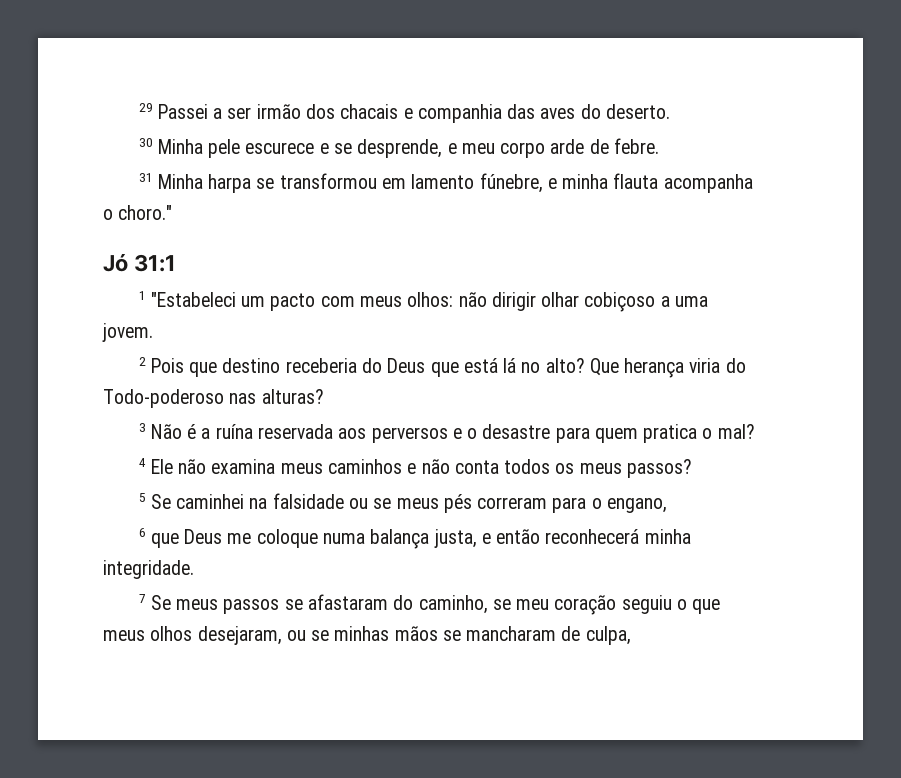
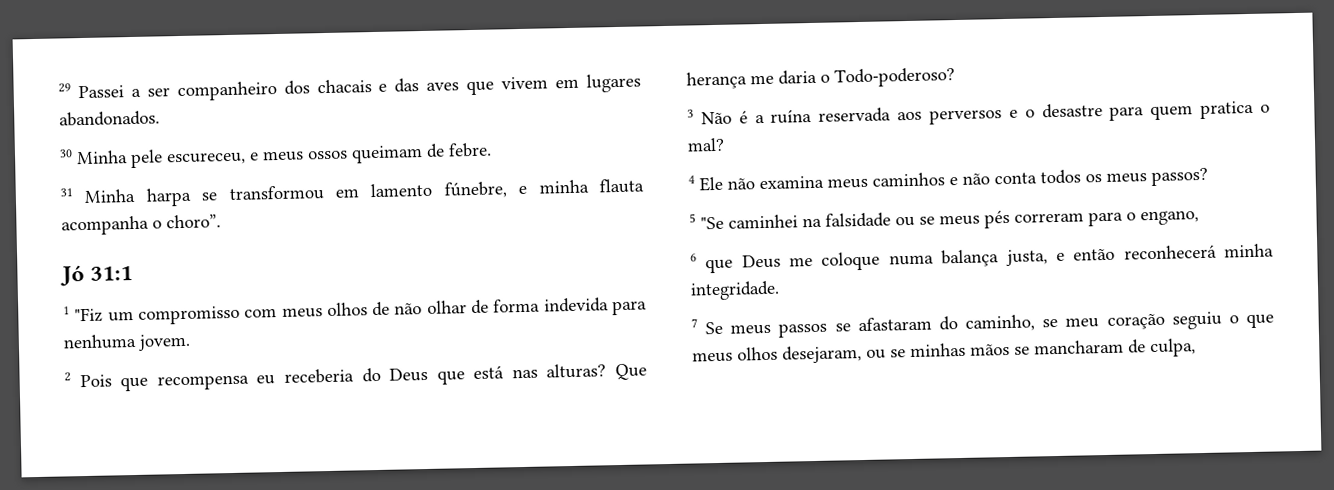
- 29 Passei a ser irmão dos chacais e companhia das aves do deserto.
- 30 Minha pele escurece e se desprende, e meu corpo arde de febre.
+ 29 Passei a ser companheiro dos chacais e das aves que vivem em lugares abandonados.
+ 30 Minha pele escureceu, e meus ossos queimam de febre.
- 31 Minha harpa se transformou em lamento fúnebre, e minha flauta acompanha o choro."
+ 31 Minha harpa se transformou em lamento fúnebre, e minha flauta acompanha o choro”.
- 1 "Estabeleci um pacto com meus olhos: não dirigir olhar cobiçoso a uma jovem.
+ 1 "Fiz um compromisso com meus olhos de não olhar de forma indevida para nenhuma jovem.
- 2 Pois que destino receberia do Deus que está lá no alto? Que herança viria do Todo-poderoso nas alturas?
+ 2 Pois que recompensa eu receberia do Deus que está nas alturas? Que herança me daria o Todo-poderoso?
- 5 Se caminhei na falsidade ou se meus pés correram para o engano,
+ 5 "Se caminhei na falsidade ou se meus pés correram para o engano,

